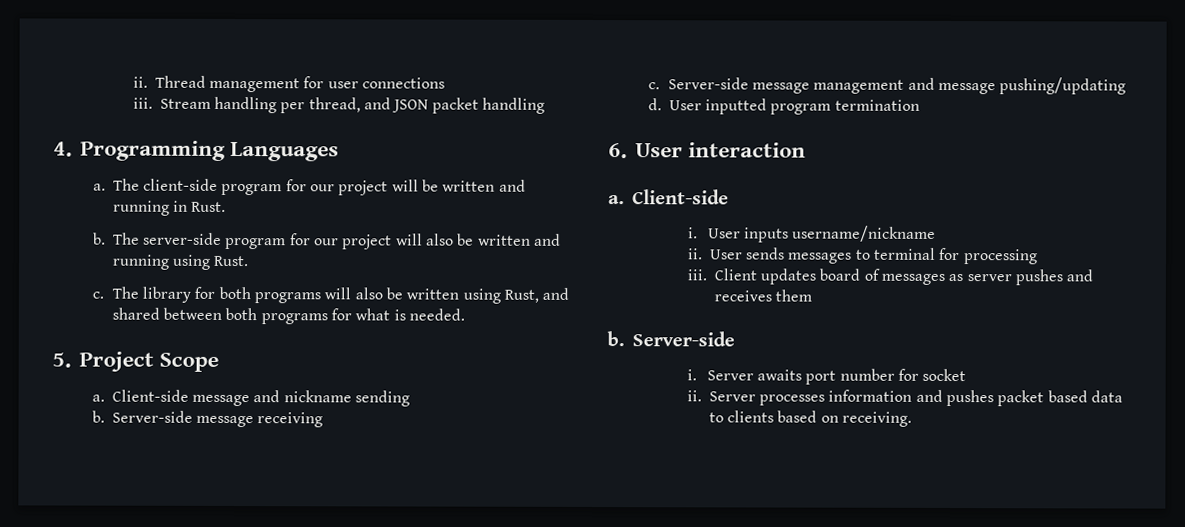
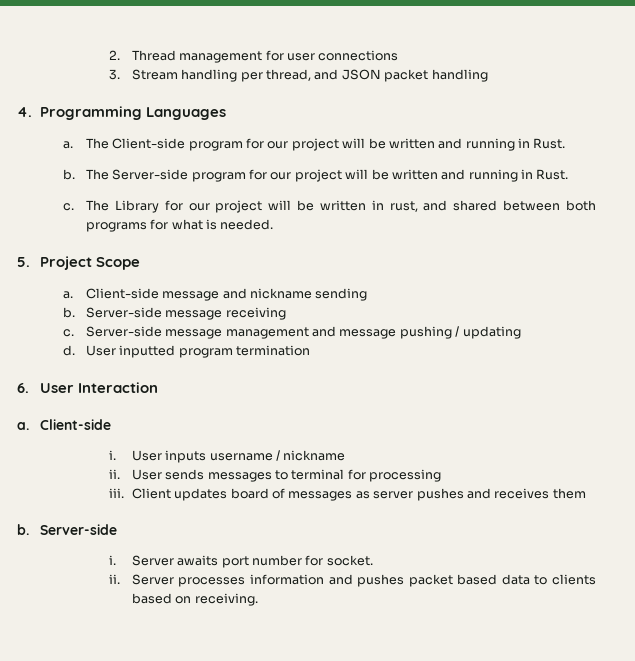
- ii. Thread management for user connections
+ 2. Thread management for user connections
- iii. Stream handling per thread, and JSON packet handling
+ 3. Stream handling per thread, and JSON packet handling
- The client-side program for our project will be written and running in Rust.
+ The Client-side program for our project will be written and running in Rust.
- The server-side program for our project will also be written and running using Rust.
+ The Server-side program for our project will be written and running in Rust.
- The library for both programs will also be written using Rust, and shared between both programs for what is needed.
+ The Library for our project will be written in rust, and shared between both programs for what is needed.
- Server-side message management and message pushing/updating
+ Server-side message management and message pushing / updating
- 6. User interaction
+ 6. User Interaction
- User inputs username/nickname
+ User inputs username / nickname
- Server awaits port number for socket
+ Server awaits port number for socket.

